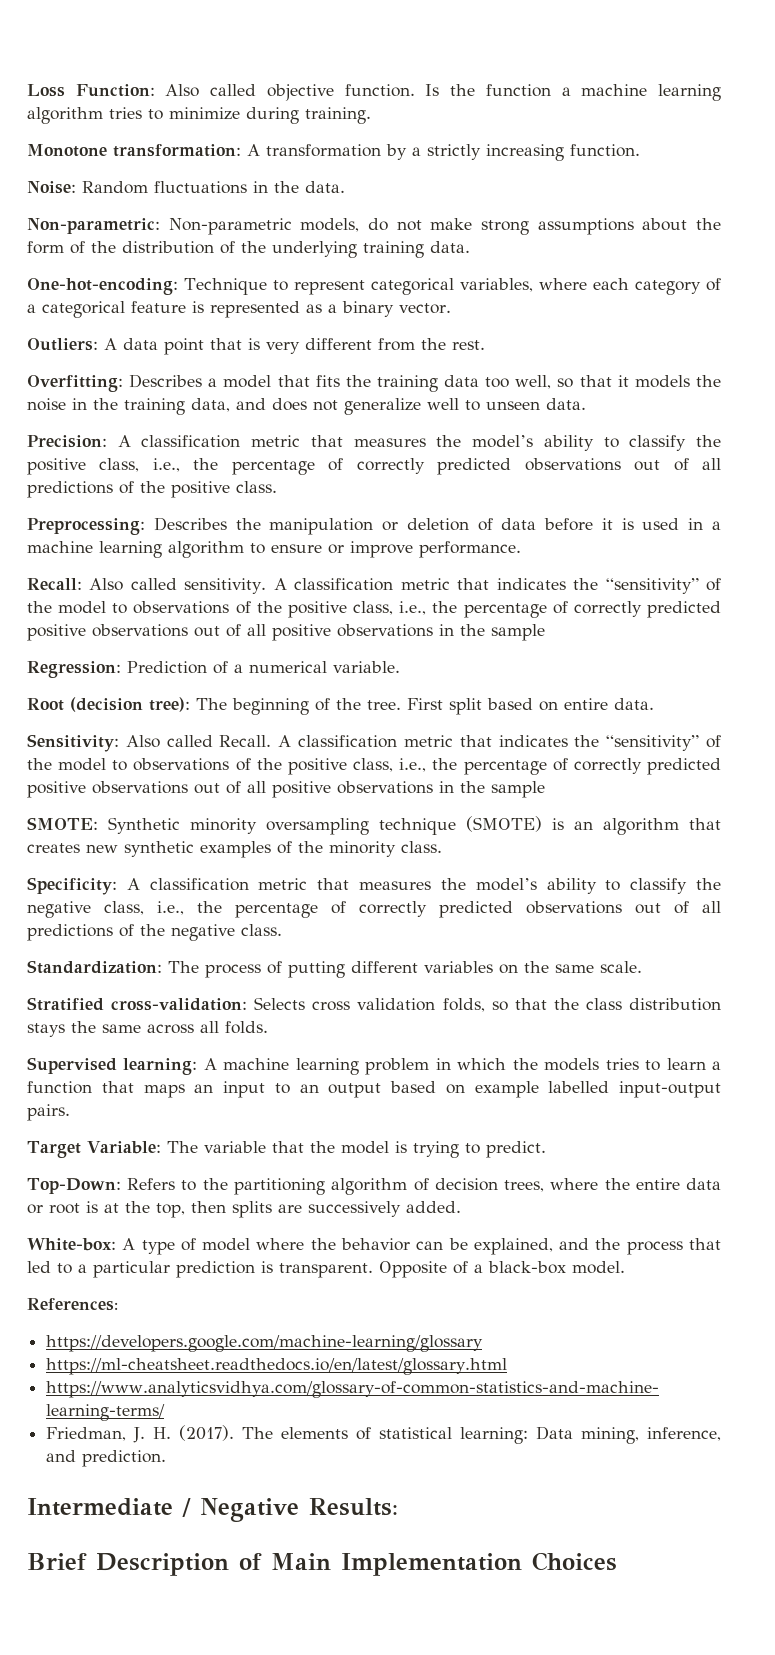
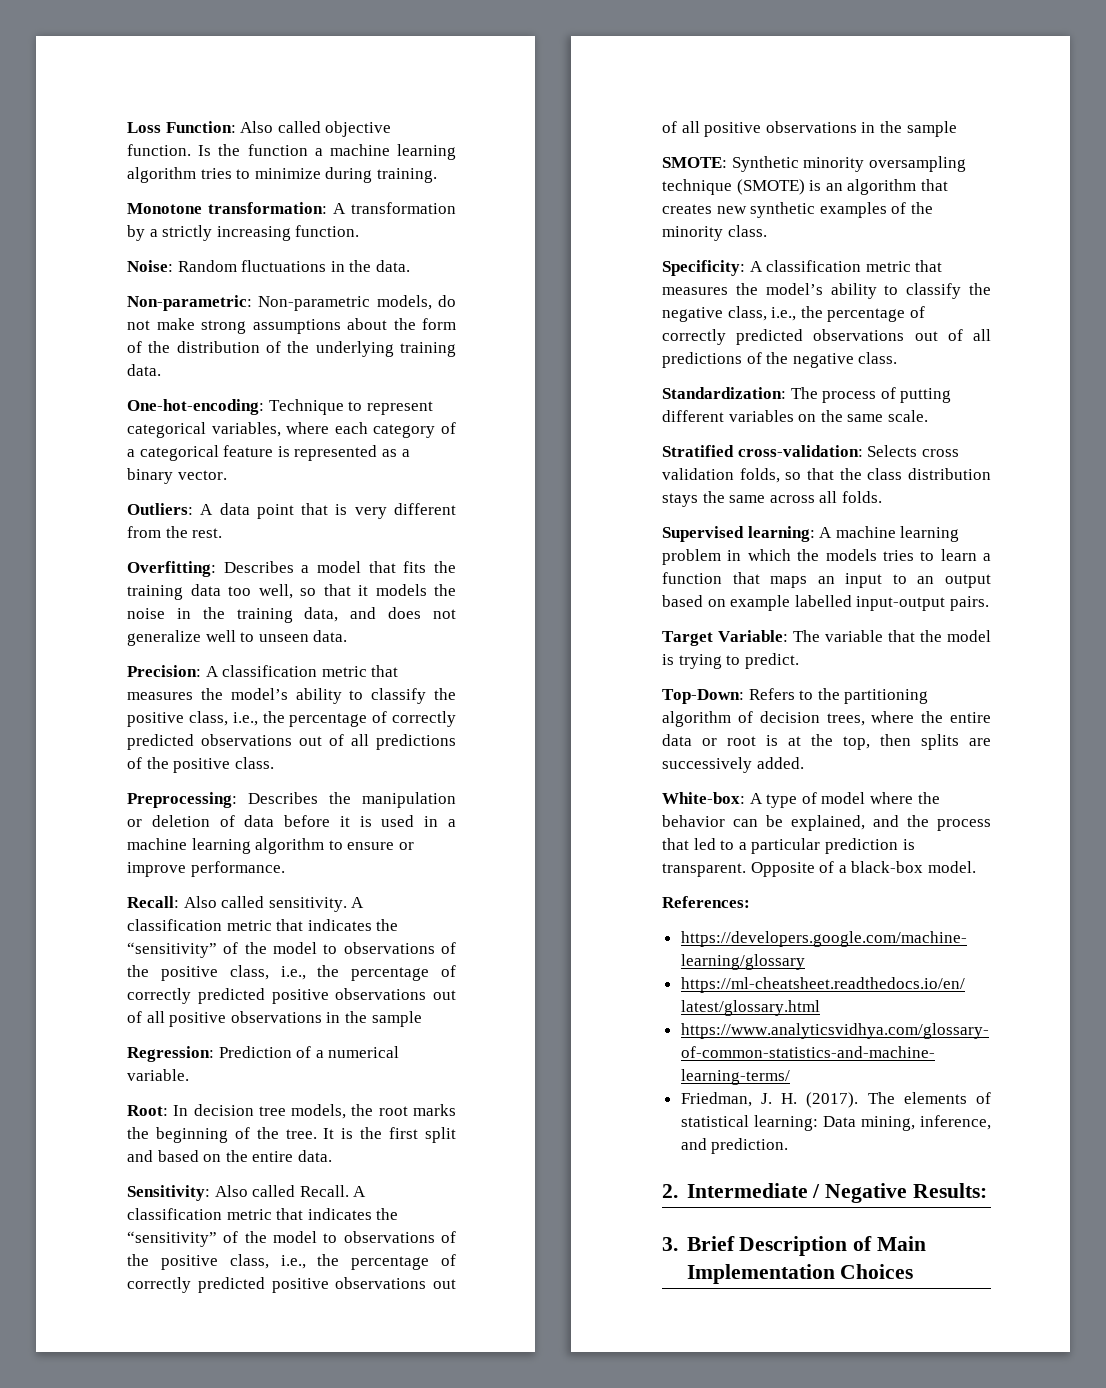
- Root (decision tree): The beginning of the tree. First split based on entire data.
+ Root: In decision tree models, the root marks the beginning of the tree. It is the first split and based on the entire data.
- Intermediate / Negative Results:
+ 2. Intermediate / Negative Results:
- Brief Description of Main Implementation Choices
+ 3. Brief Description of Main Implementation Choices

